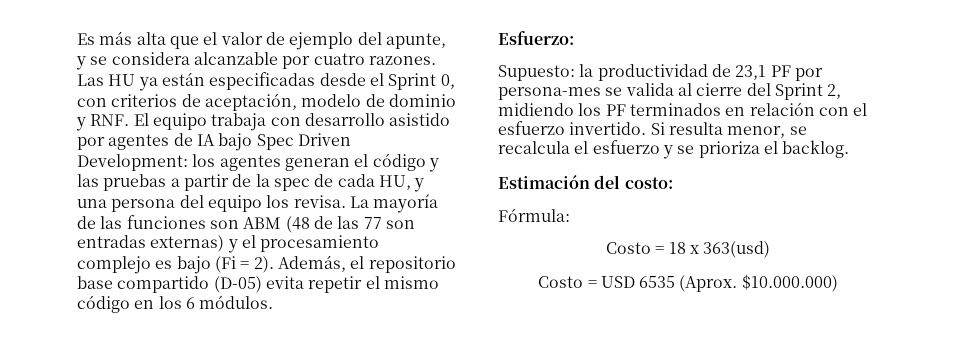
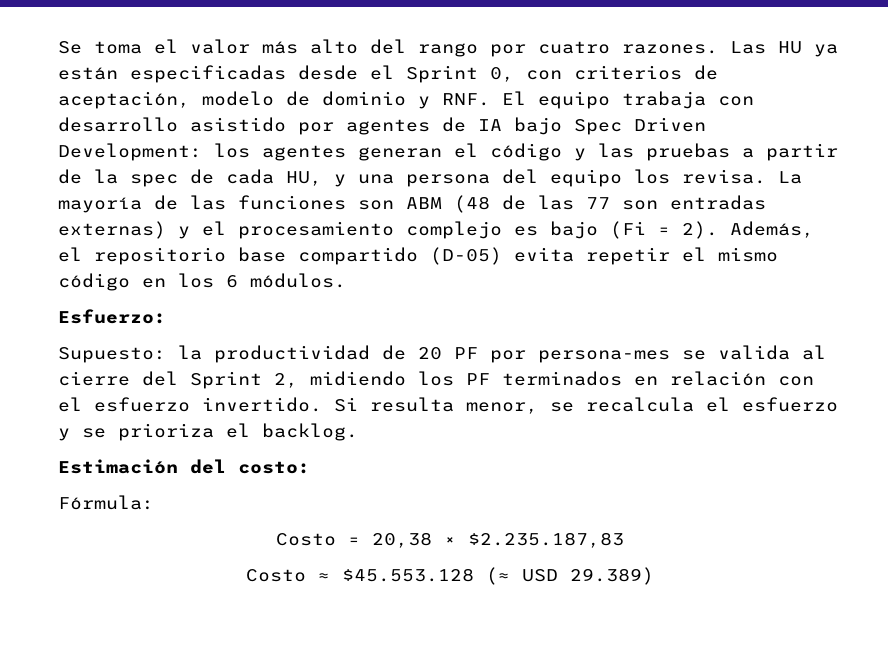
- Es más alta que el valor de ejemplo del apunte, y se considera alcanzable por cuatro razones.
+ Se toma el valor más alto del rango por cuatro razones.
- Supuesto: la productividad de 23,1 PF por persona-mes se valida al cierre del Sprint 2, midiendo los PF terminados en relación con el esfuerzo invertido.
+ Supuesto: la productividad de 20 PF por persona-mes se valida al cierre del Sprint 2, midiendo los PF terminados en relación con el esfuerzo invertido.
- Costo = 18 x 363(usd)
- Costo = USD 6535 (Aprox. $10.000.000)
+ Costo = 20,38 × $2.235.187,83
+ Costo ≈ $45.553.128 (≈ USD 29.389)

